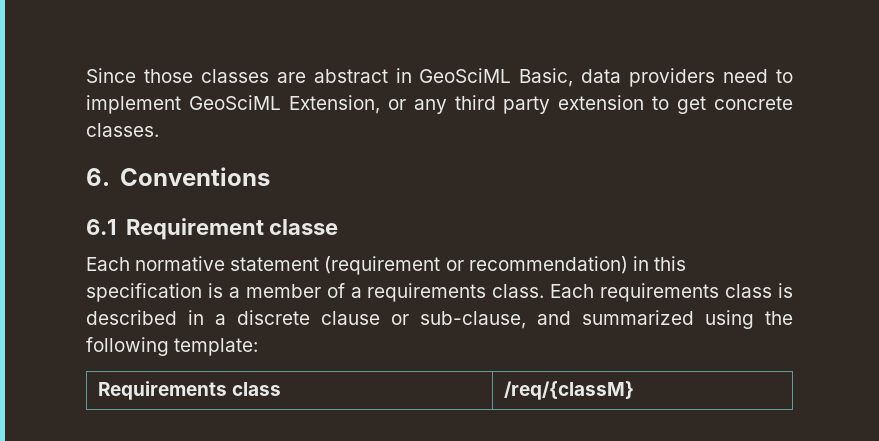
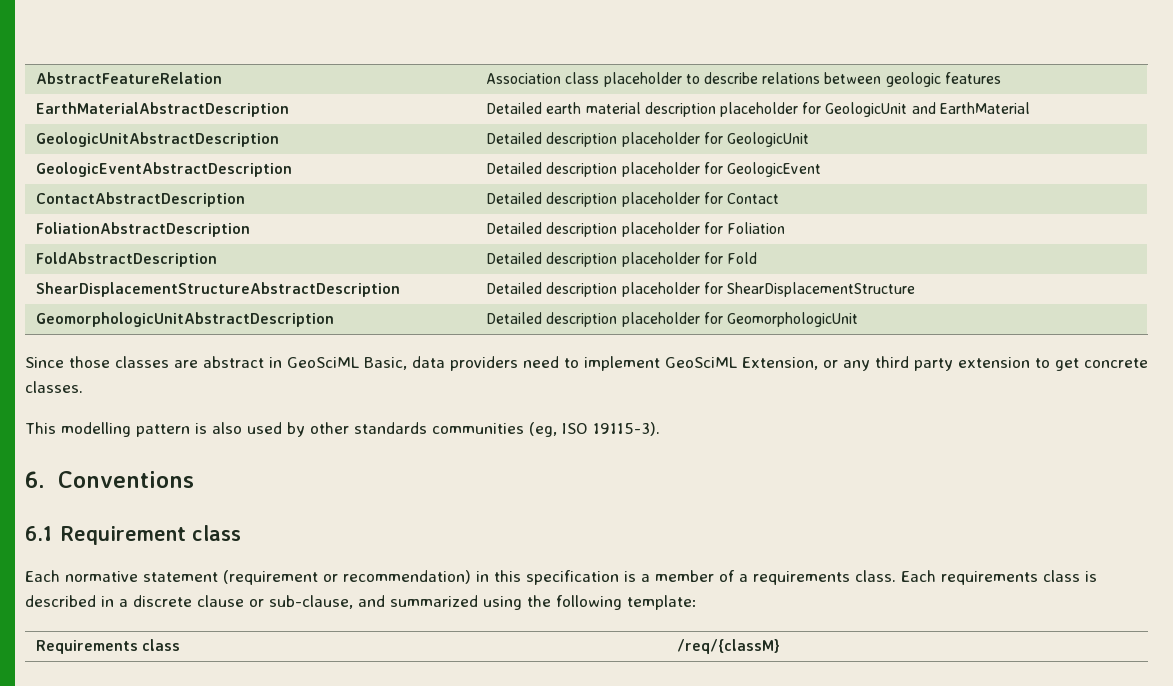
+ AbstractFeatureRelation | Association class placeholder to describe relations between geologic features
+ EarthMaterialAbstractDescription | Detailed earth material description placeholder for GeologicUnit and EarthMaterial
+ GeologicUnitAbstractDescription | Detailed description placeholder for GeologicUnit
+ GeologicEventAbstractDescription | Detailed description placeholder for GeologicEvent
+ ContactAbstractDescription | Detailed description placeholder for Contact
+ FoliationAbstractDescription | Detailed description placeholder for Foliation
+ FoldAbstractDescription | Detailed description placeholder for Fold
+ ShearDisplacementStructureAbstractDescription | Detailed description placeholder for ShearDisplacementStructure
+ GeomorphologicUnitAbstractDescription | Detailed description placeholder for GeomorphologicUnit
+ This modelling pattern is also used by other standards communities (eg, ISO 19115-3).
- 6.1 Requirement classe
+ 6.1 Requirement class

